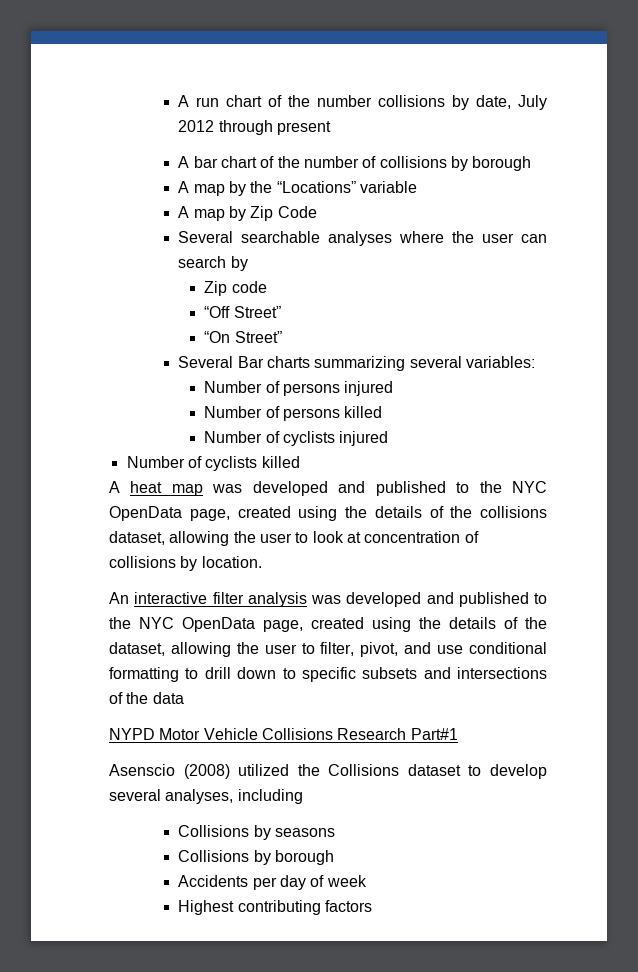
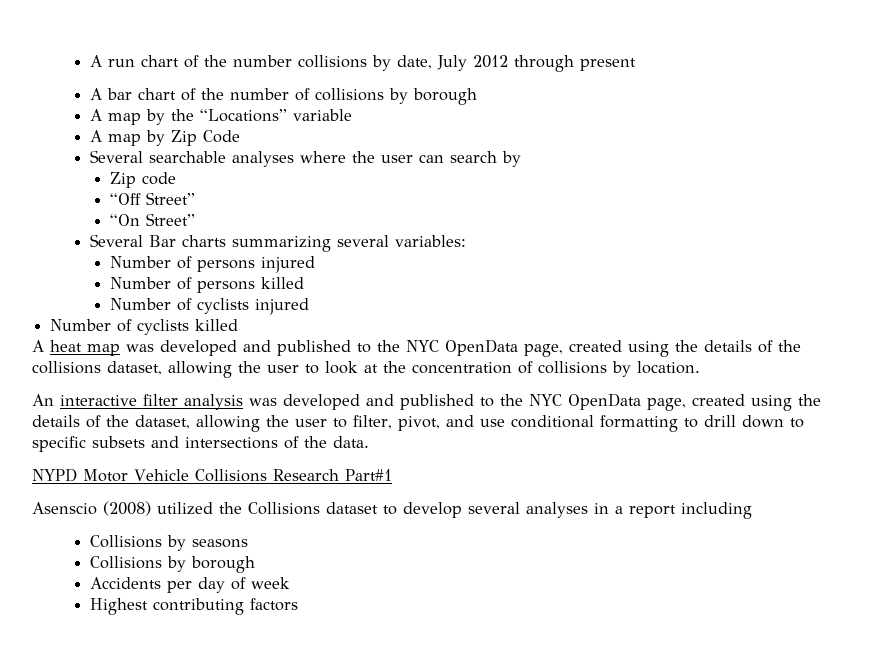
- A heat map was developed and published to the NYC OpenData page, created using the details of the collisions dataset, allowing the user to look at concentration of collisions by location.
+ A heat map was developed and published to the NYC OpenData page, created using the details of the collisions dataset, allowing the user to look at the concentration of collisions by location.
- An interactive filter analysis was developed and published to the NYC OpenData page, created using the details of the dataset, allowing the user to filter, pivot, and use conditional formatting to drill down to specific subsets and intersections of the data
+ An interactive filter analysis was developed and published to the NYC OpenData page, created using the details of the dataset, allowing the user to filter, pivot, and use conditional formatting to drill down to specific subsets and intersections of the data.
- Asenscio (2008) utilized the Collisions dataset to develop several analyses, including
+ Asenscio (2008) utilized the Collisions dataset to develop several analyses in a report including

